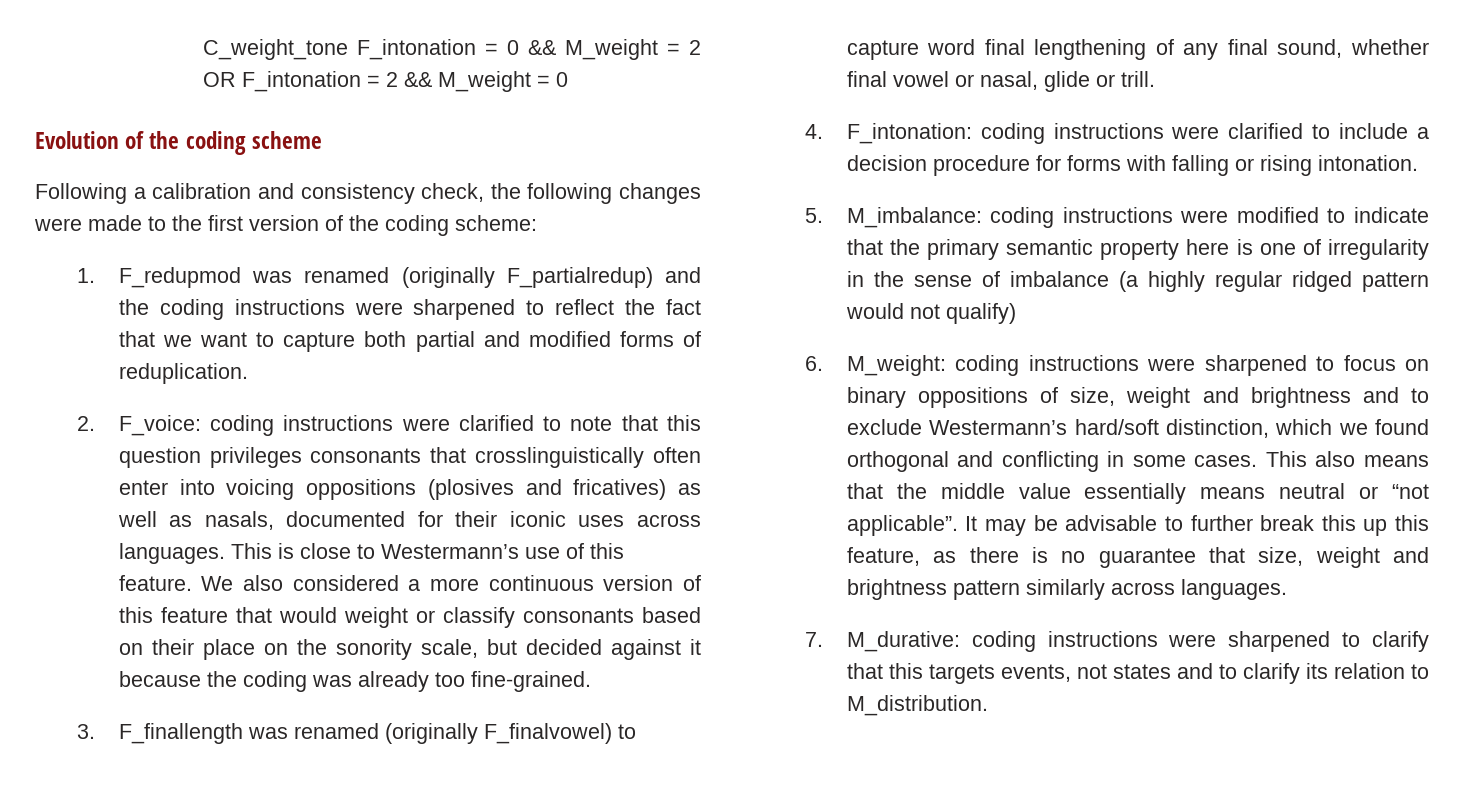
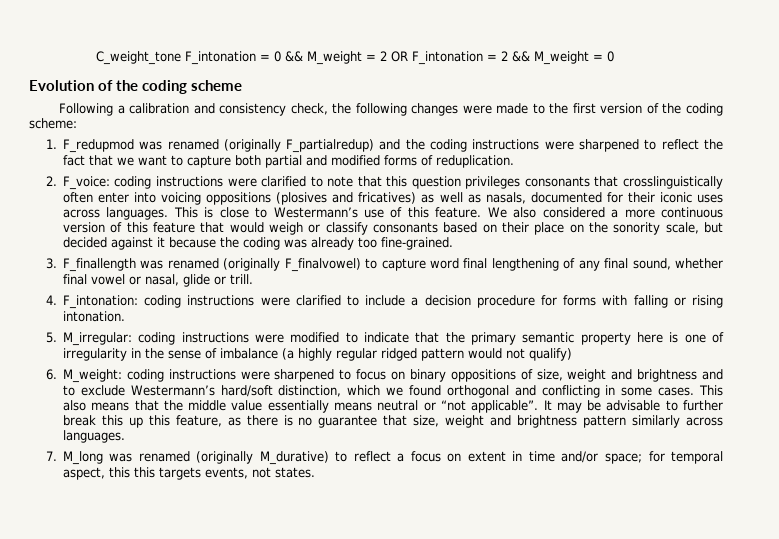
- We also considered a more continuous version of this feature that would weight or classify consonants based on their place on the sonority scale, but decided against it because the coding was already too fine-grained.
+ We also considered a more continuous version of this feature that would weigh or classify consonants based on their place on the sonority scale, but decided against it because the coding was already too fine-grained.
- 5. M_imbalance: coding instructions were modified to indicate that the primary semantic property here is one of irregularity in the sense of imbalance (a highly regular ridged pattern would not qualify)
+ 5. M_irregular: coding instructions were modified to indicate that the primary semantic property here is one of irregularity in the sense of imbalance (a highly regular ridged pattern would not qualify)
- 7. M_durative: coding instructions were sharpened to clarify that this targets events, not states and to clarify its relation to M_distribution.
+ 7. M_long was renamed (originally M_durative) to reflect a focus on extent in time and/or space; for temporal aspect, this this targets events, not states.

